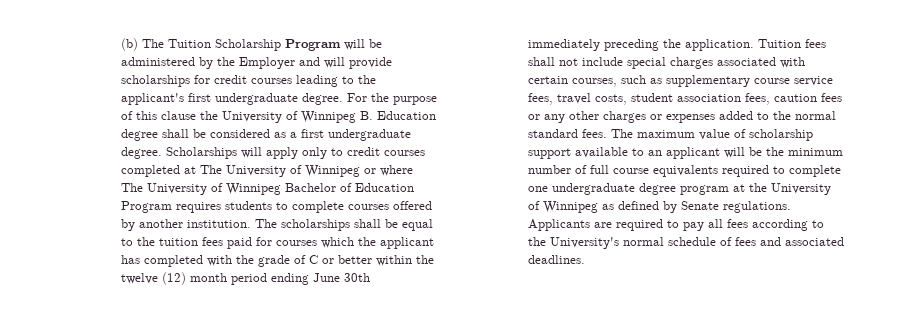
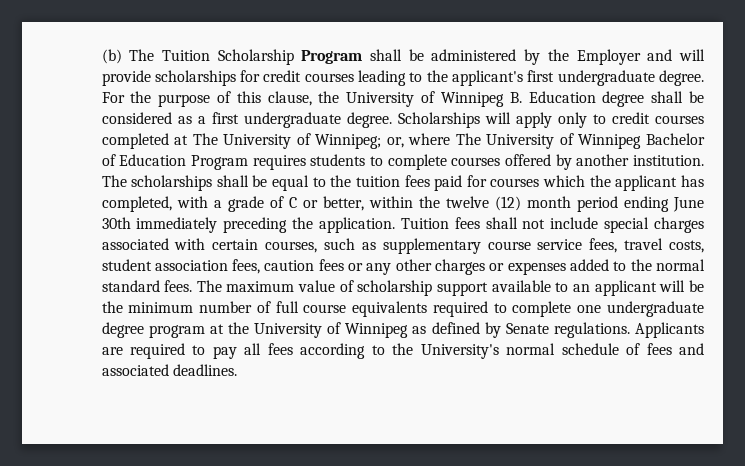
- (b) The Tuition Scholarship Program will be administered by the Employer and will provide scholarships for credit courses leading to the applicant's first undergraduate degree.
+ (b) The Tuition Scholarship Program shall be administered by the Employer and will provide scholarships for credit courses leading to the applicant's first undergraduate degree.
- For the purpose of this clause the University of Winnipeg B. Education degree shall be considered as a first undergraduate degree.
+ For the purpose of this clause, the University of Winnipeg B. Education degree shall be considered as a first undergraduate degree.
- Scholarships will apply only to credit courses completed at The University of Winnipeg or where The University of Winnipeg Bachelor of Education Program requires students to complete courses offered by another institution.
+ Scholarships will apply only to credit courses completed at The University of Winnipeg; or, where The University of Winnipeg Bachelor of Education Program requires students to complete courses offered by another institution.
- The scholarships shall be equal to the tuition fees paid for courses which the applicant has completed with the grade of C or better within the twelve (12) month period ending June 30th immediately preceding the application.
+ The scholarships shall be equal to the tuition fees paid for courses which the applicant has completed, with a grade of C or better, within the twelve (12) month period ending June 30th immediately preceding the application.

